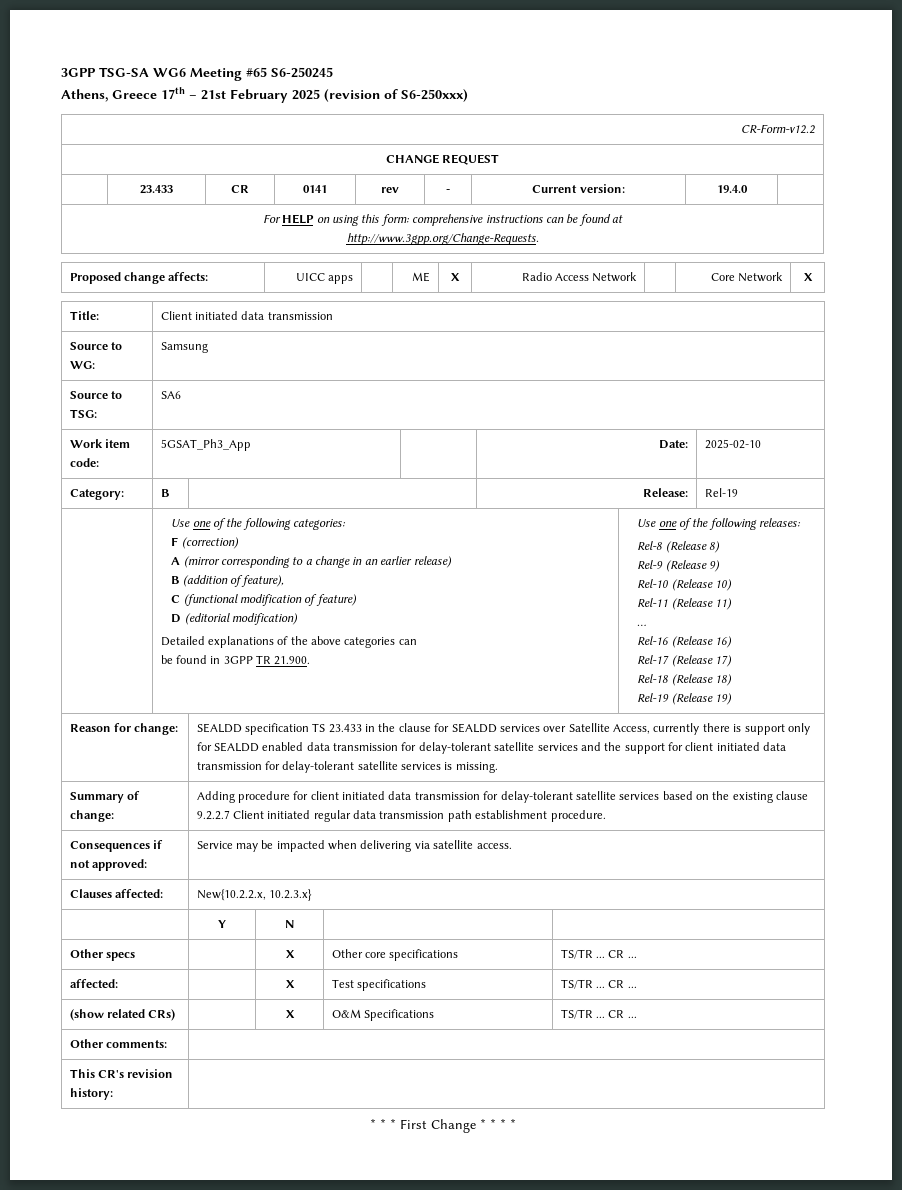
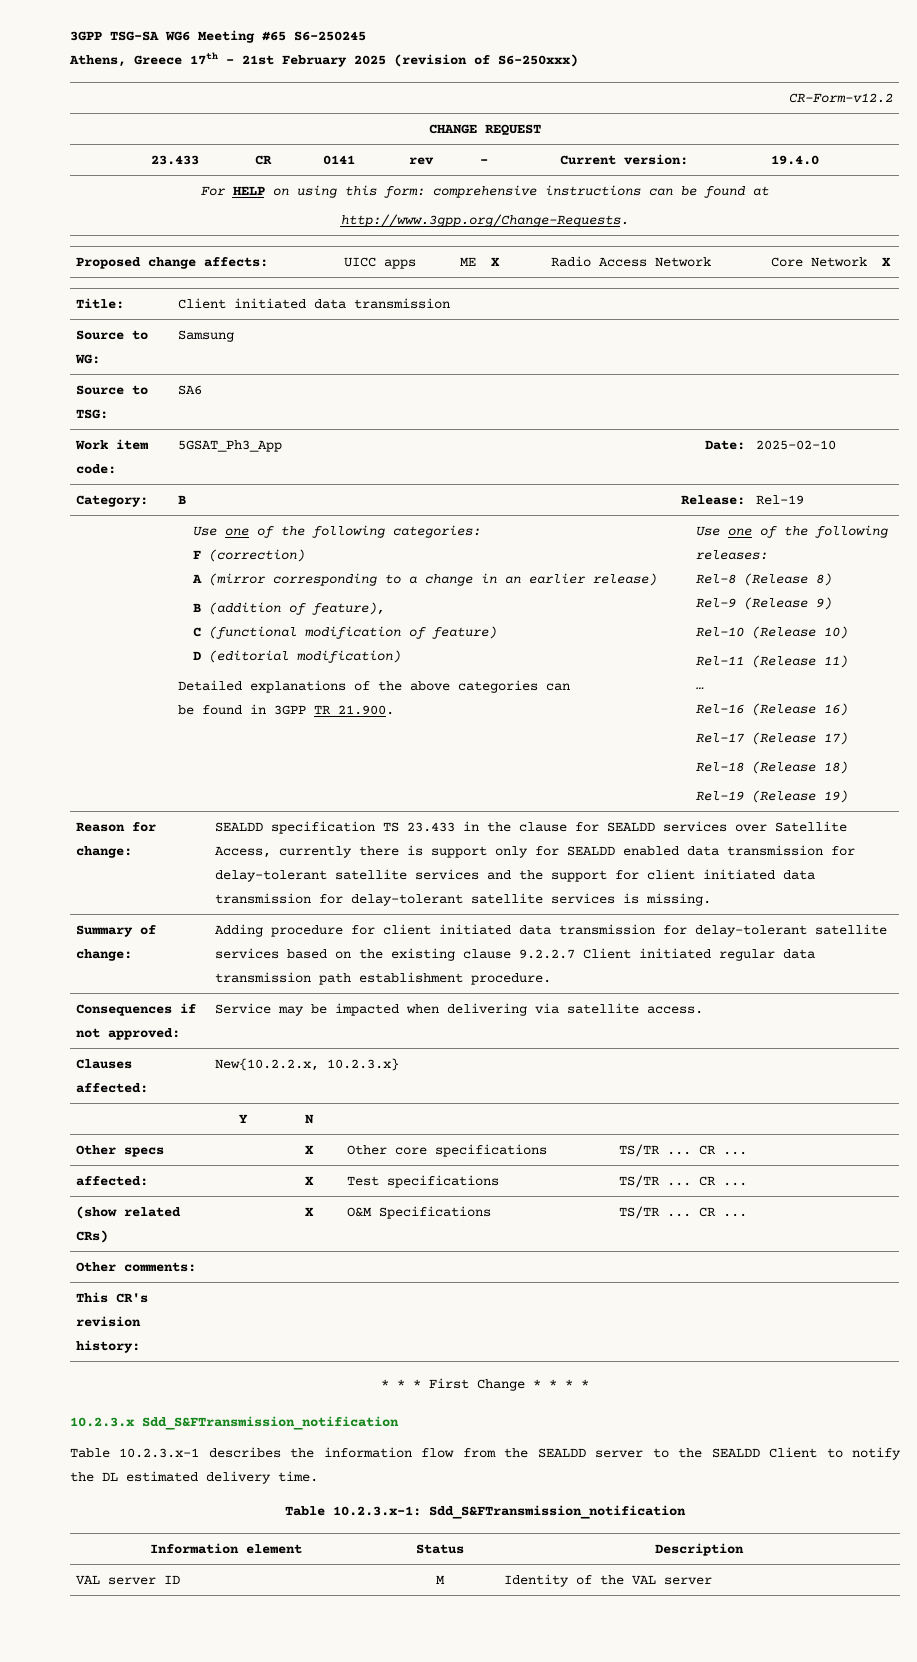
+ 10.2.3.x Sdd_S&FTransmission_notification
+ Table 10.2.3.x-1 describes the information flow from the SEALDD server to the SEALDD Client to notify the DL estimated delivery time.
+ Table 10.2.3.x-1: Sdd_S&FTransmission_notification
+ Information element | Status | Description
+ VAL server ID | M | Identity of the VAL server

